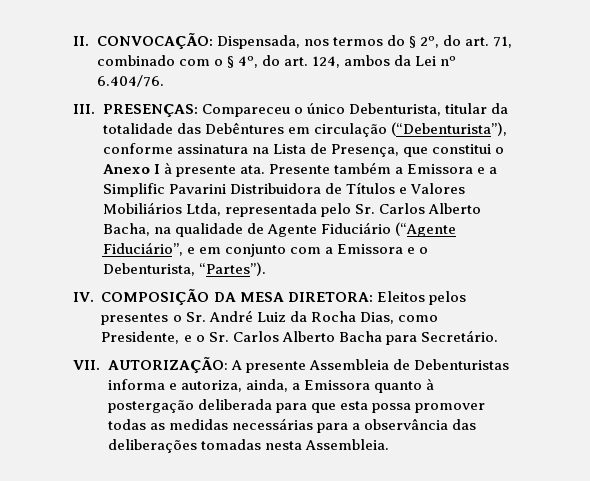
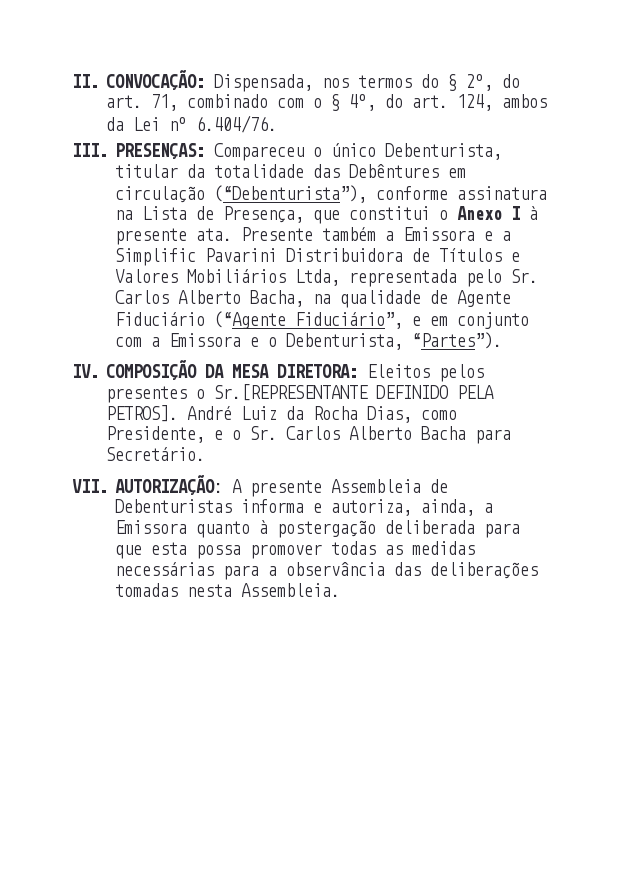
- IV. COMPOSIÇÃO DA MESA DIRETORA: Eleitos pelos presentes o Sr. André Luiz da Rocha Dias, como Presidente, e o Sr. Carlos Alberto Bacha para Secretário.
+ IV. COMPOSIÇÃO DA MESA DIRETORA: Eleitos pelos presentes o Sr.[REPRESENTANTE DEFINIDO PELA PETROS]. André Luiz da Rocha Dias, como Presidente, e o Sr. Carlos Alberto Bacha para Secretário.

